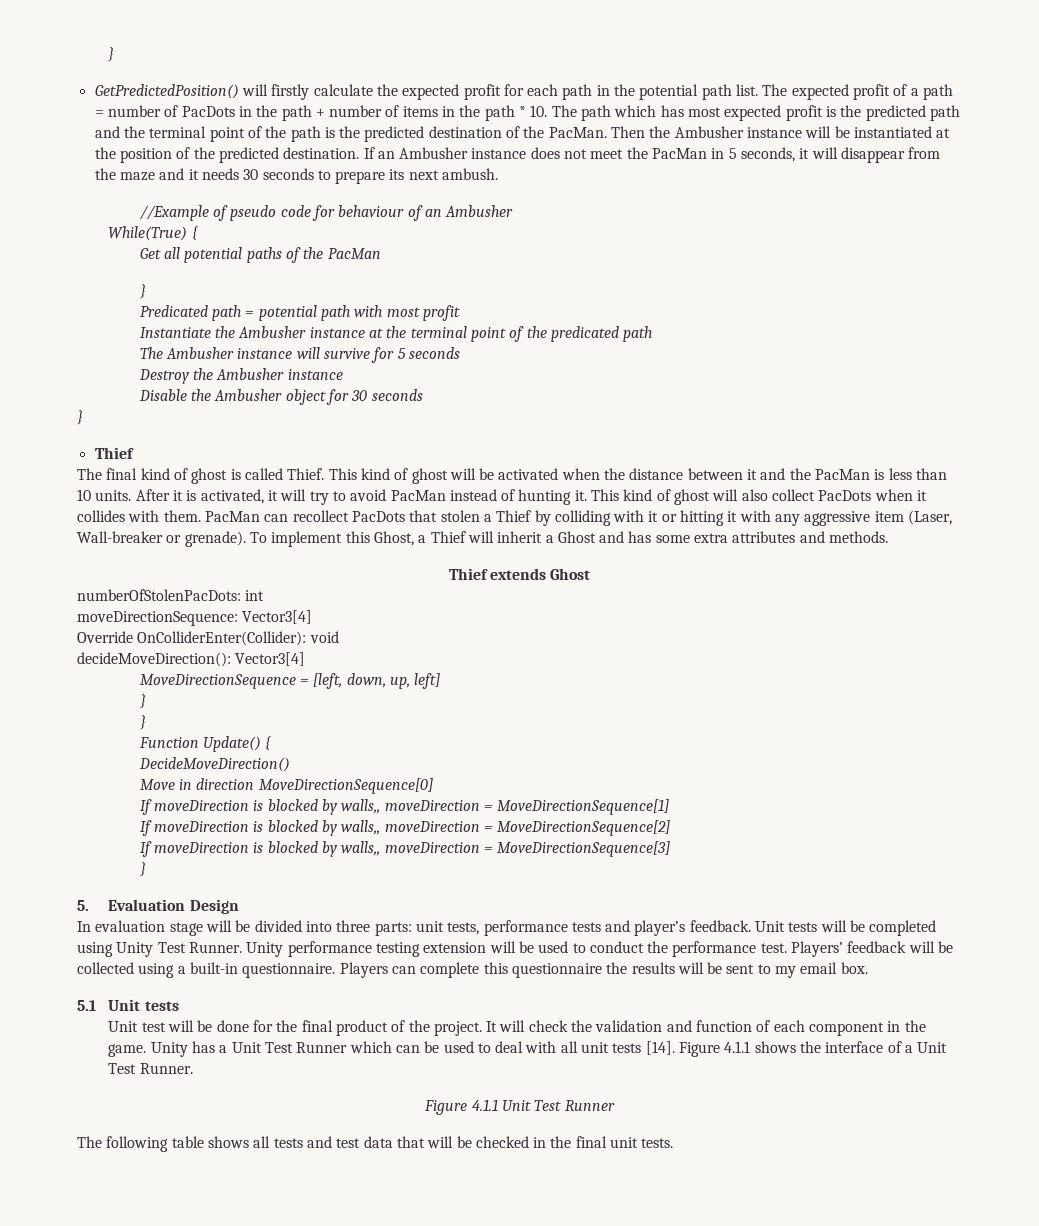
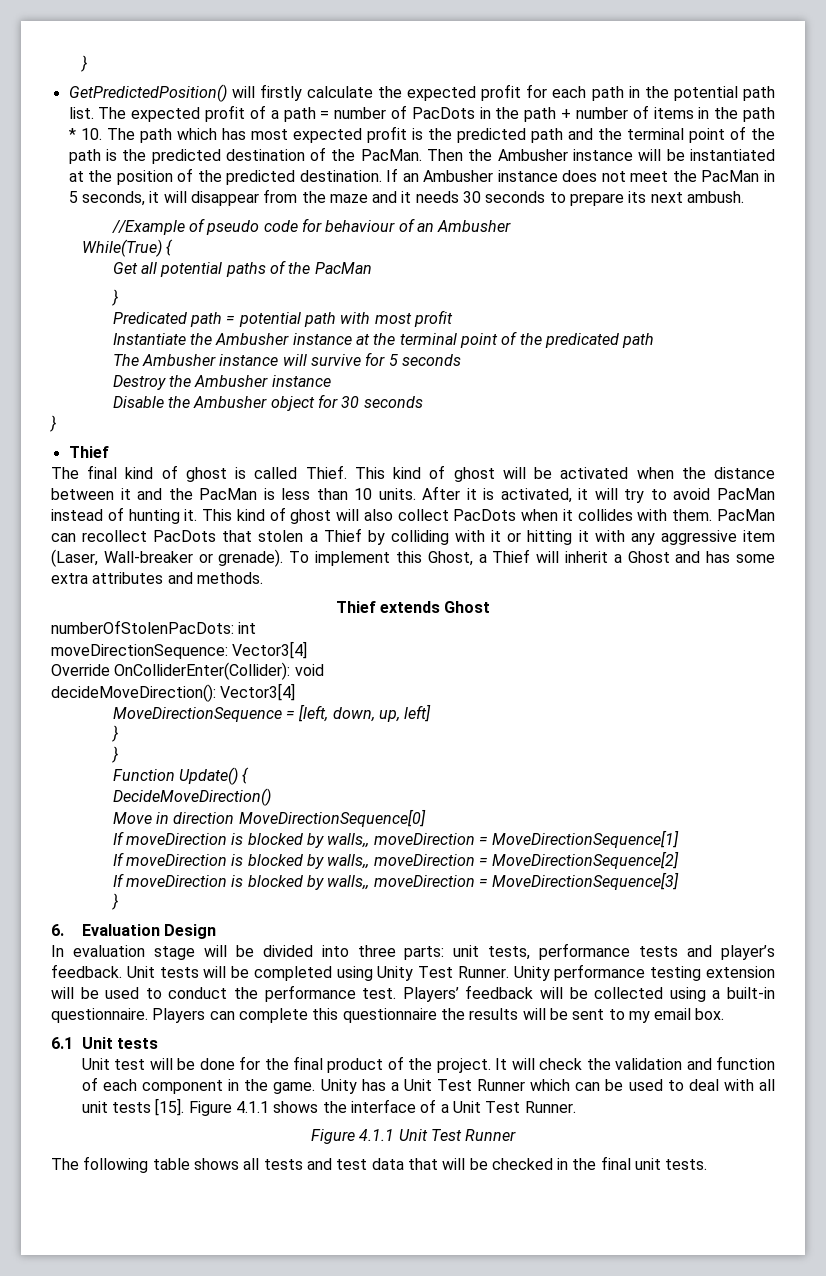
- 5. Evaluation Design
+ 6. Evaluation Design
- 5.1 Unit tests
+ 6.1 Unit tests
- Unity has a Unit Test Runner which can be used to deal with all unit tests [14].
+ Unity has a Unit Test Runner which can be used to deal with all unit tests [15].

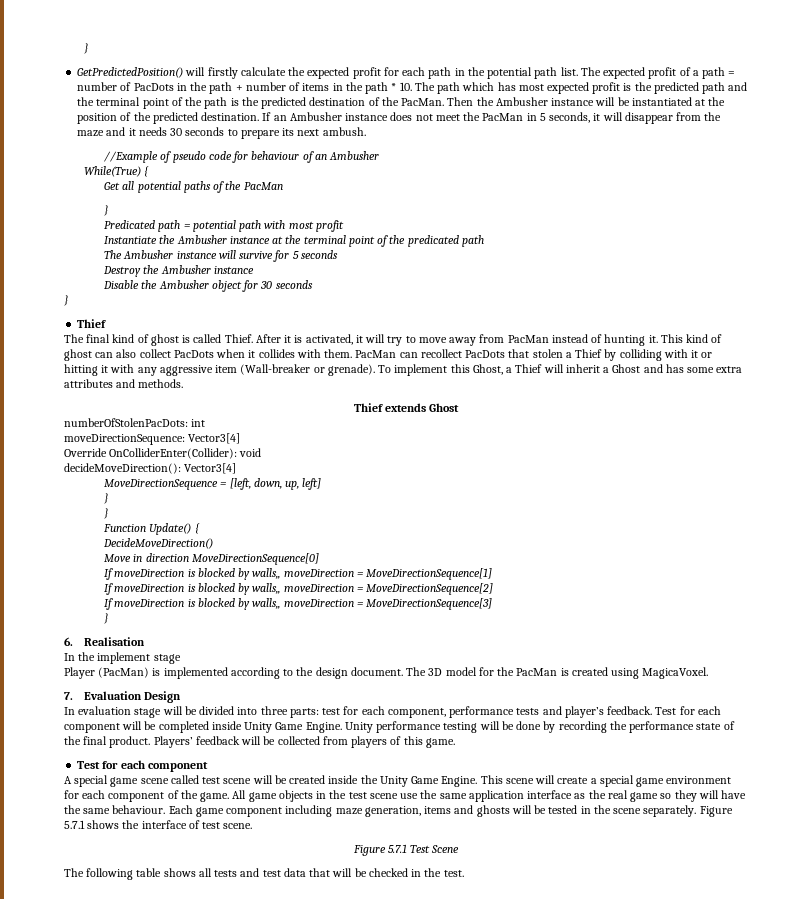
- This kind of ghost will be activated when the distance between it and the PacMan is less than 10 units.
- After it is activated, it will try to avoid PacMan instead of hunting it.
+ After it is activated, it will try to move away from PacMan instead of hunting it.
- This kind of ghost will also collect PacDots when it collides with them.
+ This kind of ghost can also collect PacDots when it collides with them.
- PacMan can recollect PacDots that stolen a Thief by colliding with it or hitting it with any aggressive item (Laser, Wall-breaker or grenade).
+ PacMan can recollect PacDots that stolen a Thief by colliding with it or hitting it with any aggressive item (Wall-breaker or grenade).
- 6. Evaluation Design
+ 6. Realisation
+ In the implement stage
+ Player (PacMan) is implemented according to the design document. The 3D model for the PacMan is created using MagicaVoxel.
+ 7. Evaluation Design
- In evaluation stage will be divided into three parts: unit tests, performance tests and player’s feedback.
+ In evaluation stage will be divided into three parts: test for each component, performance tests and player’s feedback.
- Unit tests will be completed using Unity Test Runner.
+ Test for each component will be completed inside Unity Game Engine.
- Unity performance testing extension will be used to conduct the performance test.
+ Unity performance testing will be done by recording the performance state of the final product.
- Players’ feedback will be collected using a built-in questionnaire. Players can complete this questionnaire the results will be sent to my email box.
- 6.1 Unit tests
- Unit test will be done for the final product of the project. It will check the validation and function of each component in the game. Unity has a Unit Test Runner which can be used to deal with all unit tests [15]. Figure 4.1.1 shows the interface of a Unit Test Runner.
- Figure 4.1.1 Unit Test Runner
+ Players’ feedback will be collected from players of this game.
+ Test for each component
+ A special game scene called test scene will be created inside the Unity Game Engine. This scene will create a special game environment for each component of the game. All game objects in the test scene use the same application interface as the real game so they will have the same behaviour. Each game component including maze generation, items and ghosts will be tested in the scene separately. Figure 5.7.1 shows the interface of test scene.
+ Figure 5.7.1 Test Scene
- The following table shows all tests and test data that will be checked in the final unit tests.
+ The following table shows all tests and test data that will be checked in the test.

